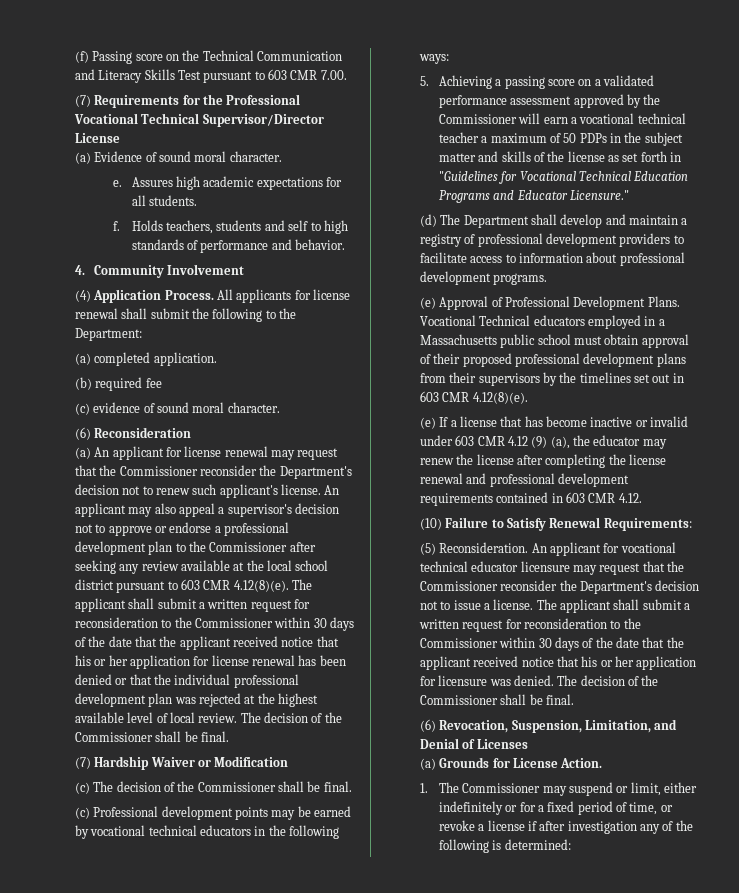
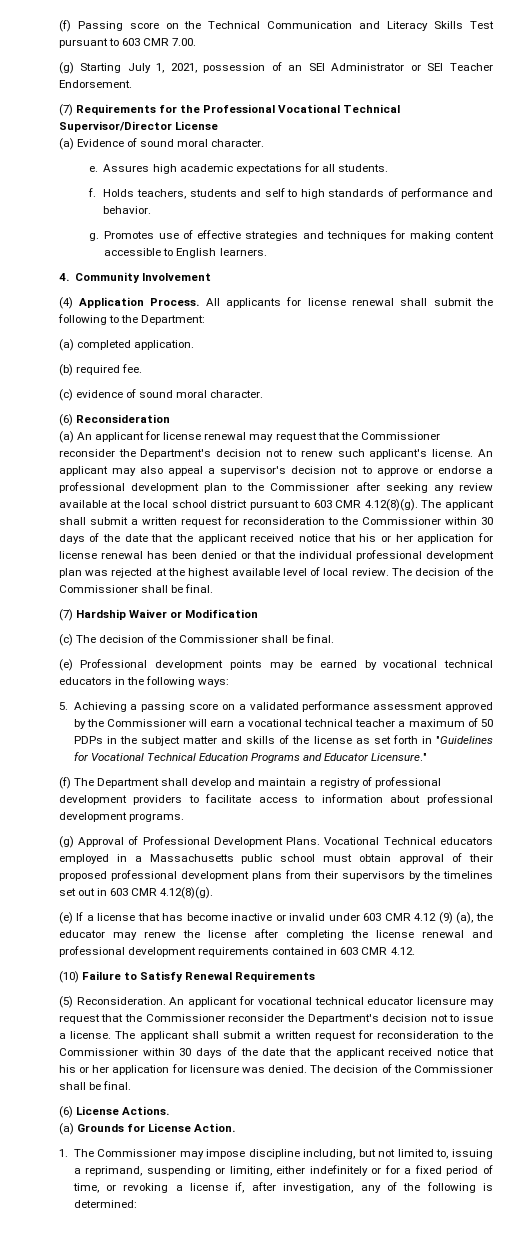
+ (g) Starting July 1, 2021, possession of an SEI Administrator or SEI Teacher Endorsement.
+ g. Promotes use of effective strategies and techniques for making content accessible to English learners.
- (b) required fee
+ (b) required fee.
- An applicant may also appeal a supervisor's decision not to approve or endorse a professional development plan to the Commissioner after seeking any review available at the local school district pursuant to 603 CMR 4.12(8)(e). The applicant shall submit a written request for reconsideration to the Commissioner within 30 days of the date that the applicant received notice that his or her application for license renewal has been denied or that the individual professional development plan was rejected at the highest available level of local review.
+ An applicant may also appeal a supervisor's decision not to approve or endorse a professional development plan to the Commissioner after seeking any review available at the local school district pursuant to 603 CMR 4.12(8)(g). The applicant shall submit a written request for reconsideration to the Commissioner within 30 days of the date that the applicant received notice that his or her application for license renewal has been denied or that the individual professional development plan was rejected at the highest available level of local review.
- (c) Professional development points may be earned by vocational technical educators in the following ways:
+ (e) Professional development points may be earned by vocational technical educators in the following ways:
- (d) The Department shall develop and maintain a registry of professional development providers to facilitate access to information about professional development programs.
+ (f) The Department shall develop and maintain a registry of professional development providers to facilitate access to information about professional development programs.
- (e) Approval of Professional Development Plans.
+ (g) Approval of Professional Development Plans.
- Vocational Technical educators employed in a Massachusetts public school must obtain approval of their proposed professional development plans from their supervisors by the timelines set out in 603 CMR 4.12(8)(e).
+ Vocational Technical educators employed in a Massachusetts public school must obtain approval of their proposed professional development plans from their supervisors by the timelines set out in 603 CMR 4.12(8)(g).
- (10) Failure to Satisfy Renewal Requirements:
+ (10) Failure to Satisfy Renewal Requirements
- (6) Revocation, Suspension, Limitation, and Denial of Licenses
+ (6) License Actions.
- 1. The Commissioner may suspend or limit, either indefinitely or for a fixed period of time, or revoke a license if after investigation any of the following is determined:
+ 1. The Commissioner may impose discipline including, but not limited to, issuing a reprimand, suspending or limiting, either indefinitely or for a fixed period of time, or revoking a license if, after investigation, any of the following is determined:

